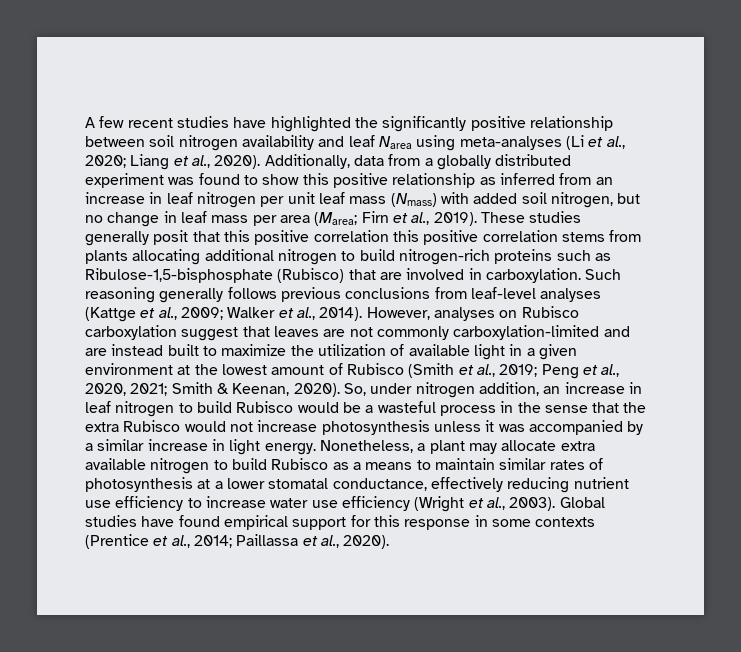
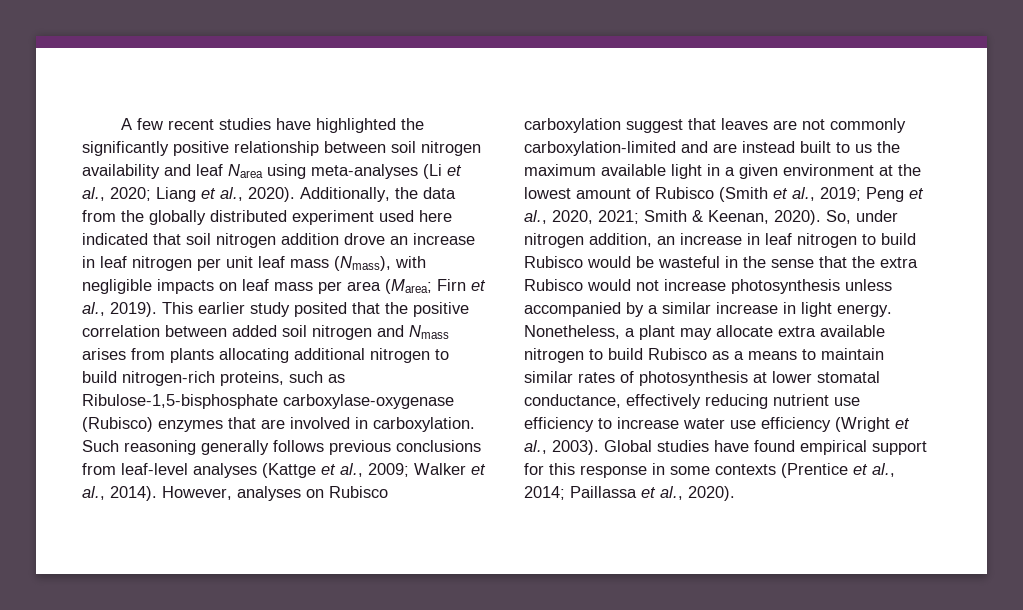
- Additionally, data from a globally distributed experiment was found to show this positive relationship as inferred from an increase in leaf nitrogen per unit leaf mass (Nmass) with added soil nitrogen, but no change in leaf mass per area (Marea; Firn et al., 2019).
+ Additionally, the data from the globally distributed experiment used here indicated that soil nitrogen addition drove an increase in leaf nitrogen per unit leaf mass (Nmass), with negligible impacts on leaf mass per area (Marea; Firn et al., 2019).
- These studies generally posit that this positive correlation this positive correlation stems from plants allocating additional nitrogen to build nitrogen-rich proteins such as Ribulose-1,5-bisphosphate (Rubisco) that are involved in carboxylation.
+ This earlier study posited that the positive correlation between added soil nitrogen and Nmass arises from plants allocating additional nitrogen to build nitrogen-rich proteins, such as Ribulose-1,5-bisphosphate carboxylase-oxygenase (Rubisco) enzymes that are involved in carboxylation.
- However, analyses on Rubisco carboxylation suggest that leaves are not commonly carboxylation-limited and are instead built to maximize the utilization of available light in a given environment at the lowest amount of Rubisco (Smith et al., 2019; Peng et al., 2020, 2021; Smith & Keenan, 2020).
+ However, analyses on Rubisco carboxylation suggest that leaves are not commonly carboxylation-limited and are instead built to us the maximum available light in a given environment at the lowest amount of Rubisco (Smith et al., 2019; Peng et al., 2020, 2021; Smith & Keenan, 2020).
- So, under nitrogen addition, an increase in leaf nitrogen to build Rubisco would be a wasteful process in the sense that the extra Rubisco would not increase photosynthesis unless it was accompanied by a similar increase in light energy.
+ So, under nitrogen addition, an increase in leaf nitrogen to build Rubisco would be wasteful in the sense that the extra Rubisco would not increase photosynthesis unless accompanied by a similar increase in light energy.
- Nonetheless, a plant may allocate extra available nitrogen to build Rubisco as a means to maintain similar rates of photosynthesis at a lower stomatal conductance, effectively reducing nutrient use efficiency to increase water use efficiency (Wright et al., 2003).
+ Nonetheless, a plant may allocate extra available nitrogen to build Rubisco as a means to maintain similar rates of photosynthesis at lower stomatal conductance, effectively reducing nutrient use efficiency to increase water use efficiency (Wright et al., 2003).

